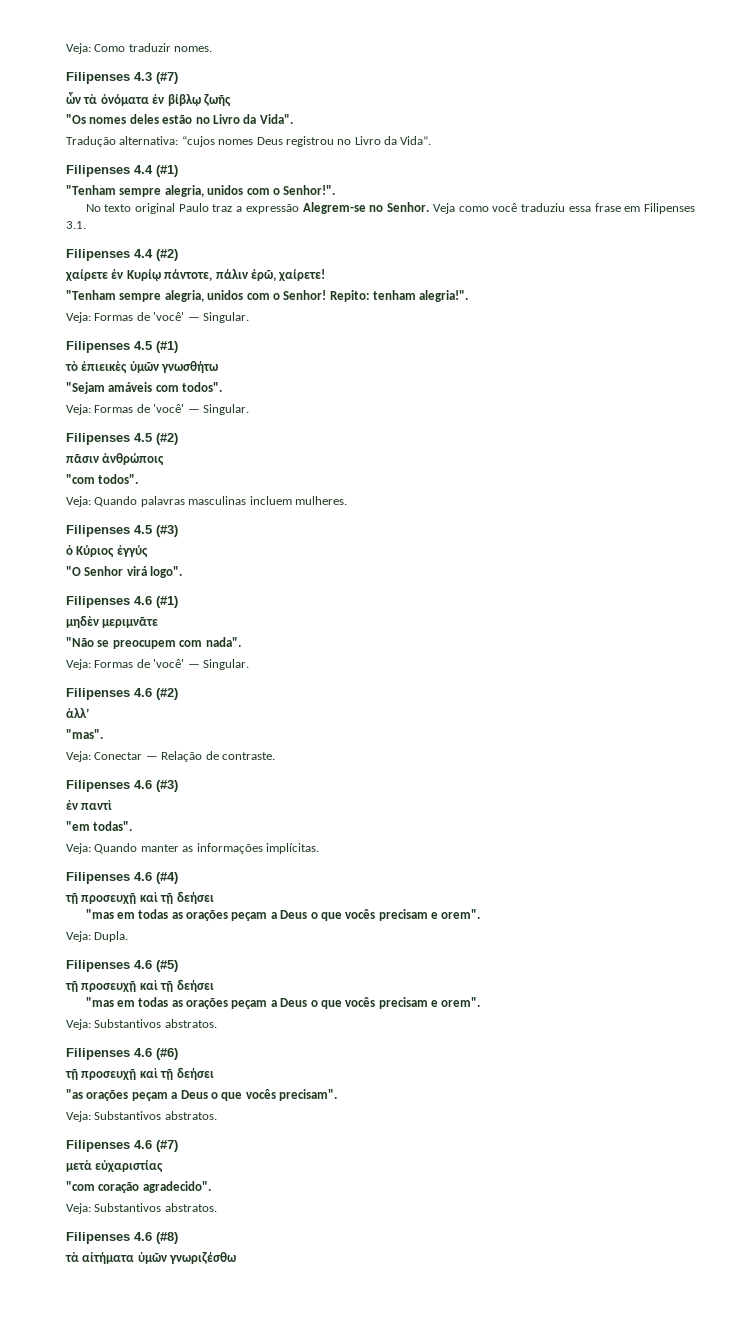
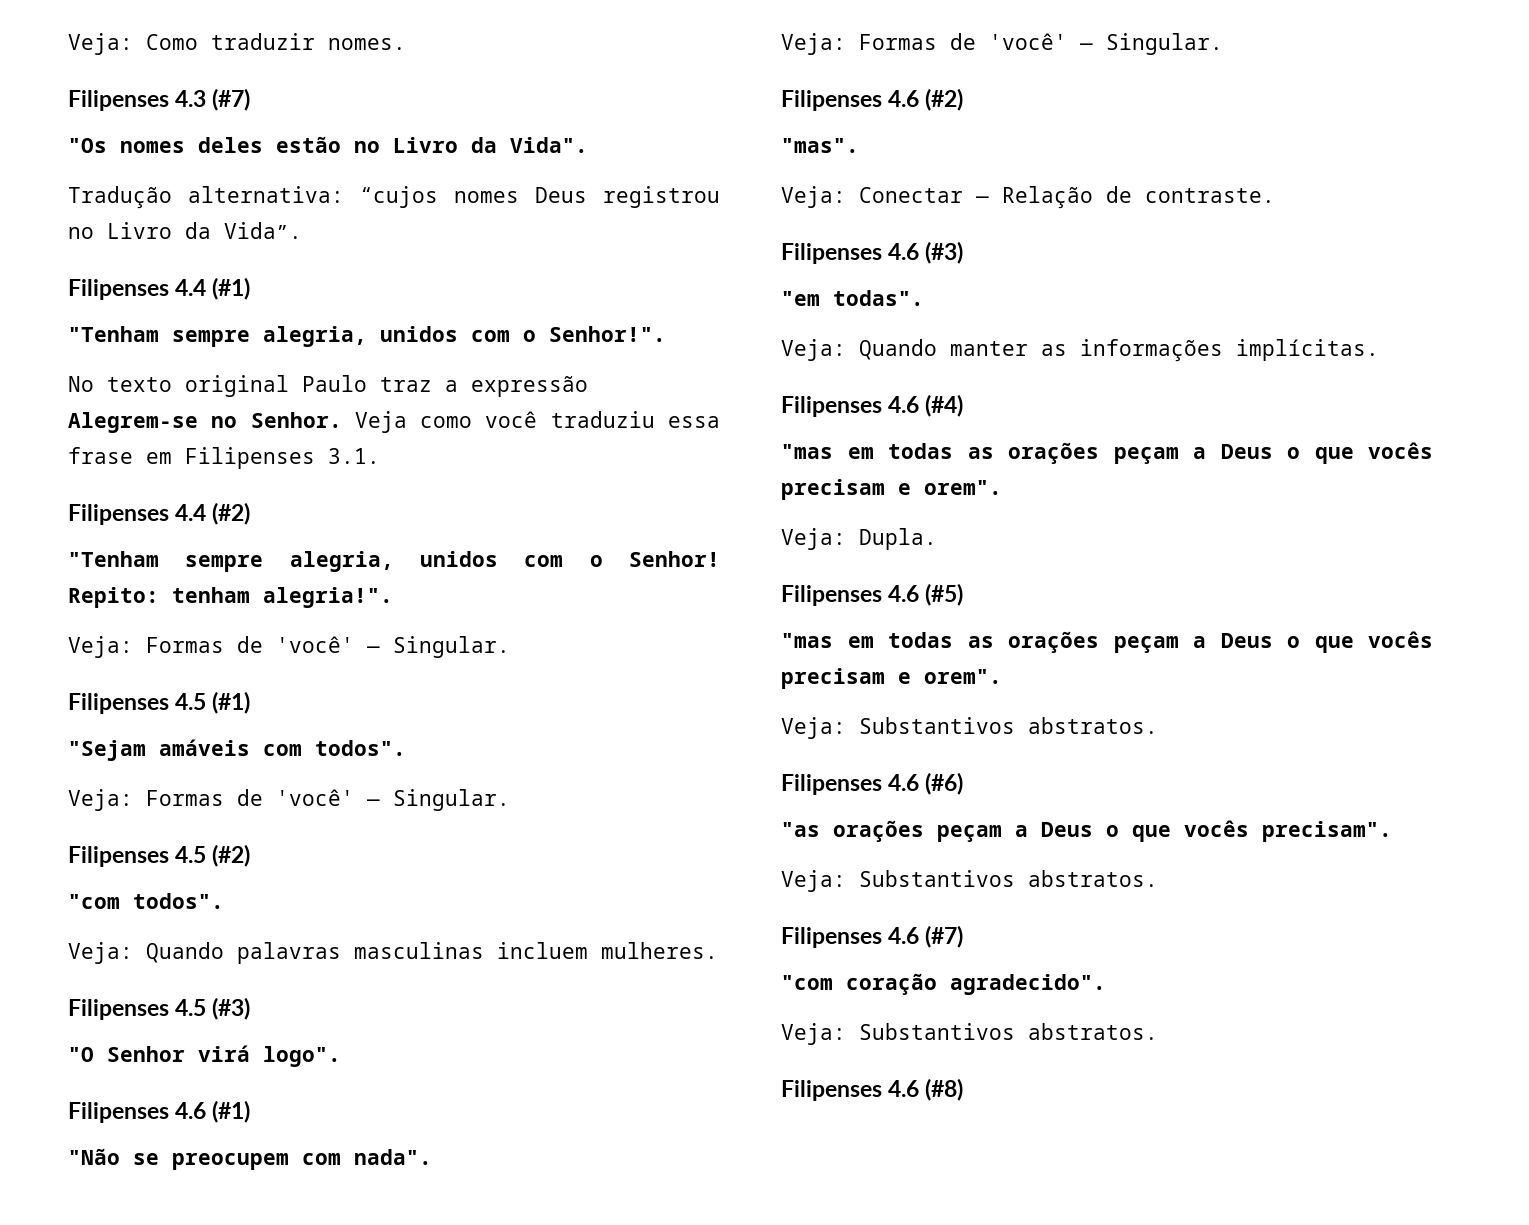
- ὧν τὰ ὀνόματα ἐν βίβλῳ ζωῆς
- χαίρετε ἐν Κυρίῳ πάντοτε, πάλιν ἐρῶ, χαίρετε!
- τὸ ἐπιεικὲς ὑμῶν γνωσθήτω
- πᾶσιν ἀνθρώποις
- ὁ Κύριος ἐγγύς
- μηδὲν μεριμνᾶτε
- ἀλλ’
- ἐν παντὶ
  Filipenses 4.6 (#4)
- τῇ προσευχῇ καὶ τῇ δεήσει
  Filipenses 4.6 (#5)
- τῇ προσευχῇ καὶ τῇ δεήσει
  Filipenses 4.6 (#6)
- τῇ προσευχῇ καὶ τῇ δεήσει
- μετὰ εὐχαριστίας
- τὰ αἰτήματα ὑμῶν γνωριζέσθω

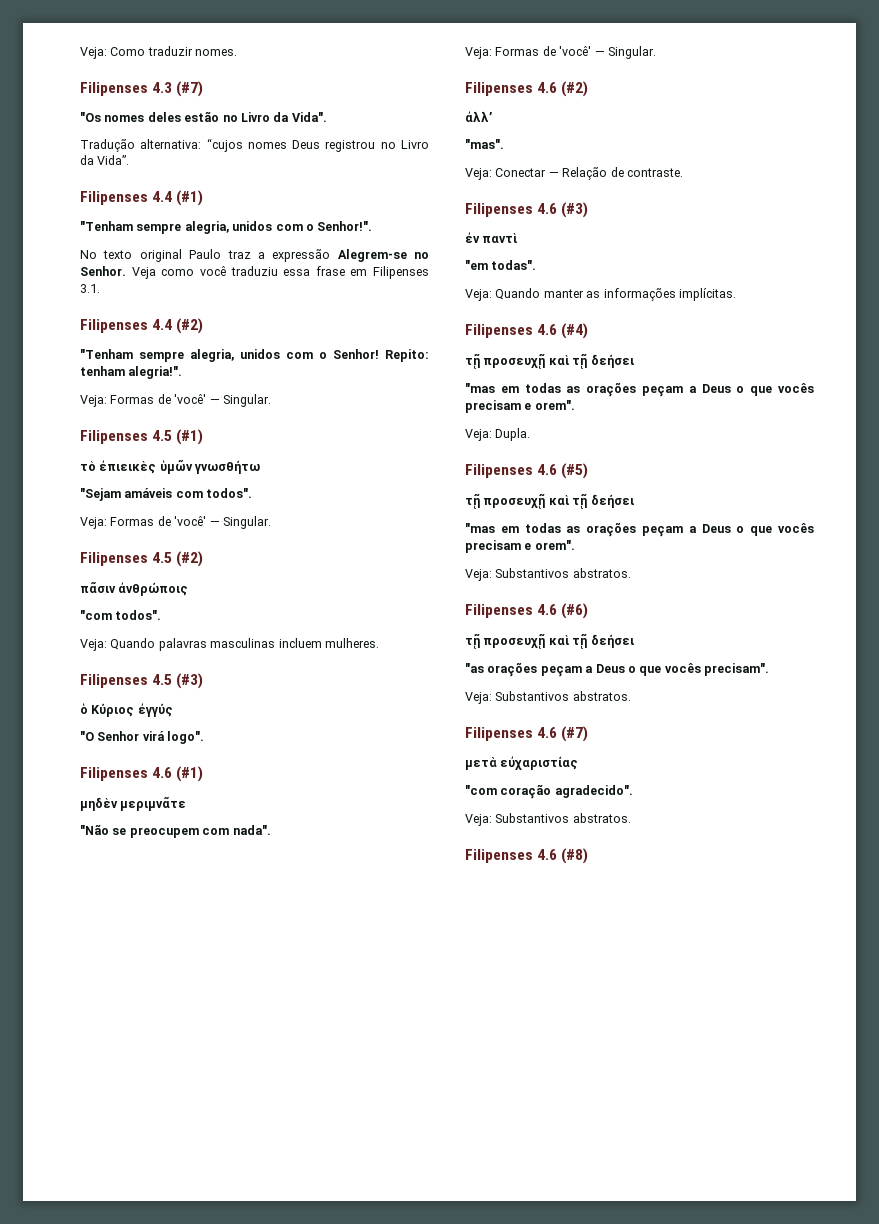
+ τὸ ἐπιεικὲς ὑμῶν γνωσθήτω
+ πᾶσιν ἀνθρώποις
+ ὁ Κύριος ἐγγύς
+ μηδὲν μεριμνᾶτε
+ ἀλλ’
+ ἐν παντὶ
  Filipenses 4.6 (#4)
+ τῇ προσευχῇ καὶ τῇ δεήσει
  Filipenses 4.6 (#5)
+ τῇ προσευχῇ καὶ τῇ δεήσει
  Filipenses 4.6 (#6)
+ τῇ προσευχῇ καὶ τῇ δεήσει
+ μετὰ εὐχαριστίας

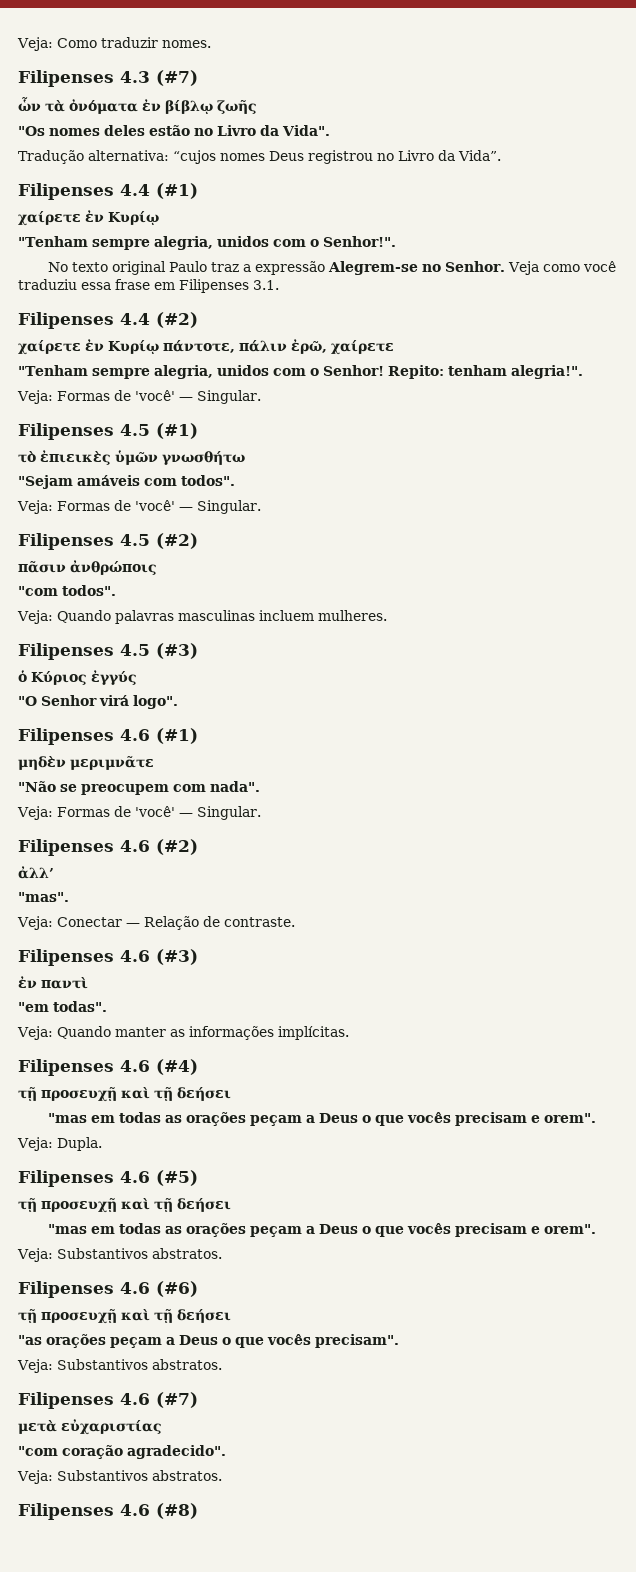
+ ὧν τὰ ὀνόματα ἐν βίβλῳ ζωῆς
  Filipenses 4.4 (#1)
+ χαίρετε ἐν Κυρίῳ
+ χαίρετε ἐν Κυρίῳ πάντοτε, πάλιν ἐρῶ, χαίρετε

